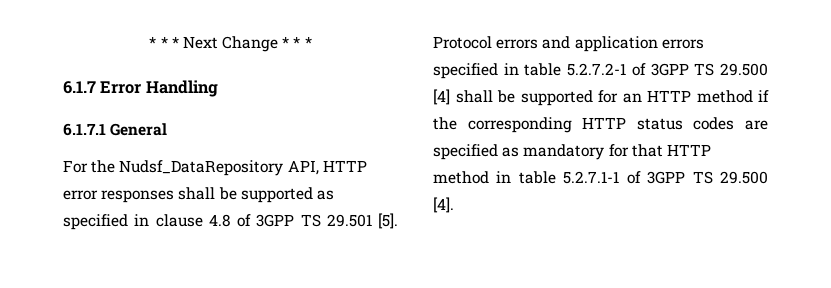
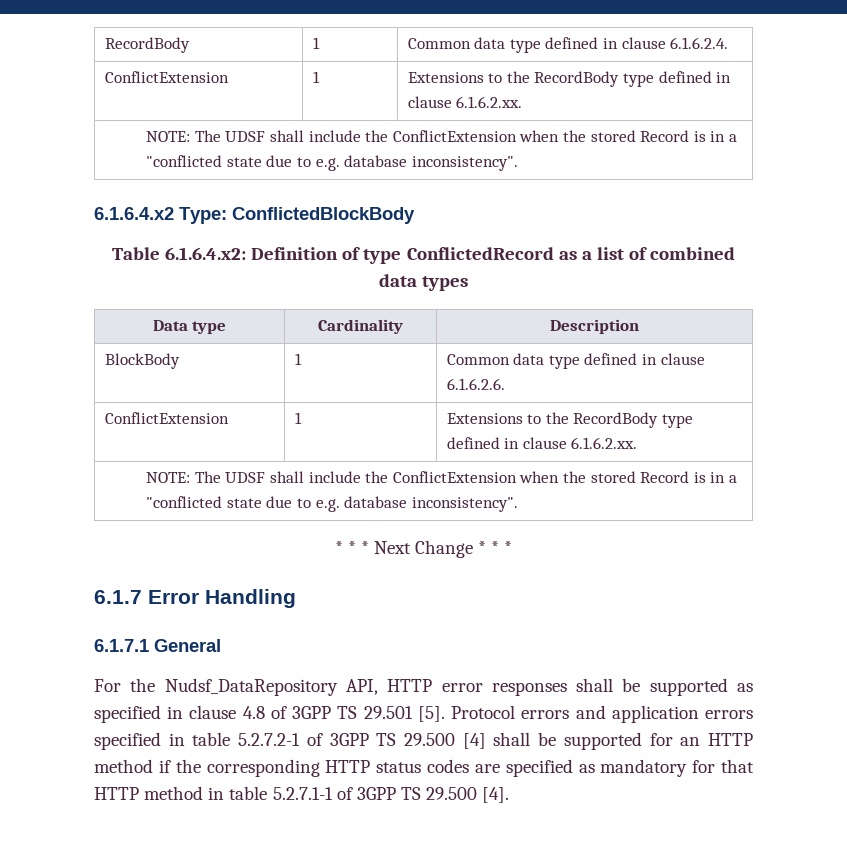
+ RecordBody | 1 | Common data type defined in clause 6.1.6.2.4.
+ ConflictExtension | 1 | Extensions to the RecordBody type defined in clause 6.1.6.2.xx.
+ NOTE: The UDSF shall include the ConflictExtension when the stored Record is in a "conflicted state due to e.g. database inconsistency".
+ 6.1.6.4.x2 Type: ConflictedBlockBody
+ Table 6.1.6.4.x2: Definition of type ConflictedRecord as a list of combined data types
+ Data type | Cardinality | Description
+ BlockBody | 1 | Common data type defined in clause 6.1.6.2.6.
+ ConflictExtension | 1 | Extensions to the RecordBody type defined in clause 6.1.6.2.xx.
+ NOTE: The UDSF shall include the ConflictExtension when the stored Record is in a "conflicted state due to e.g. database inconsistency".

